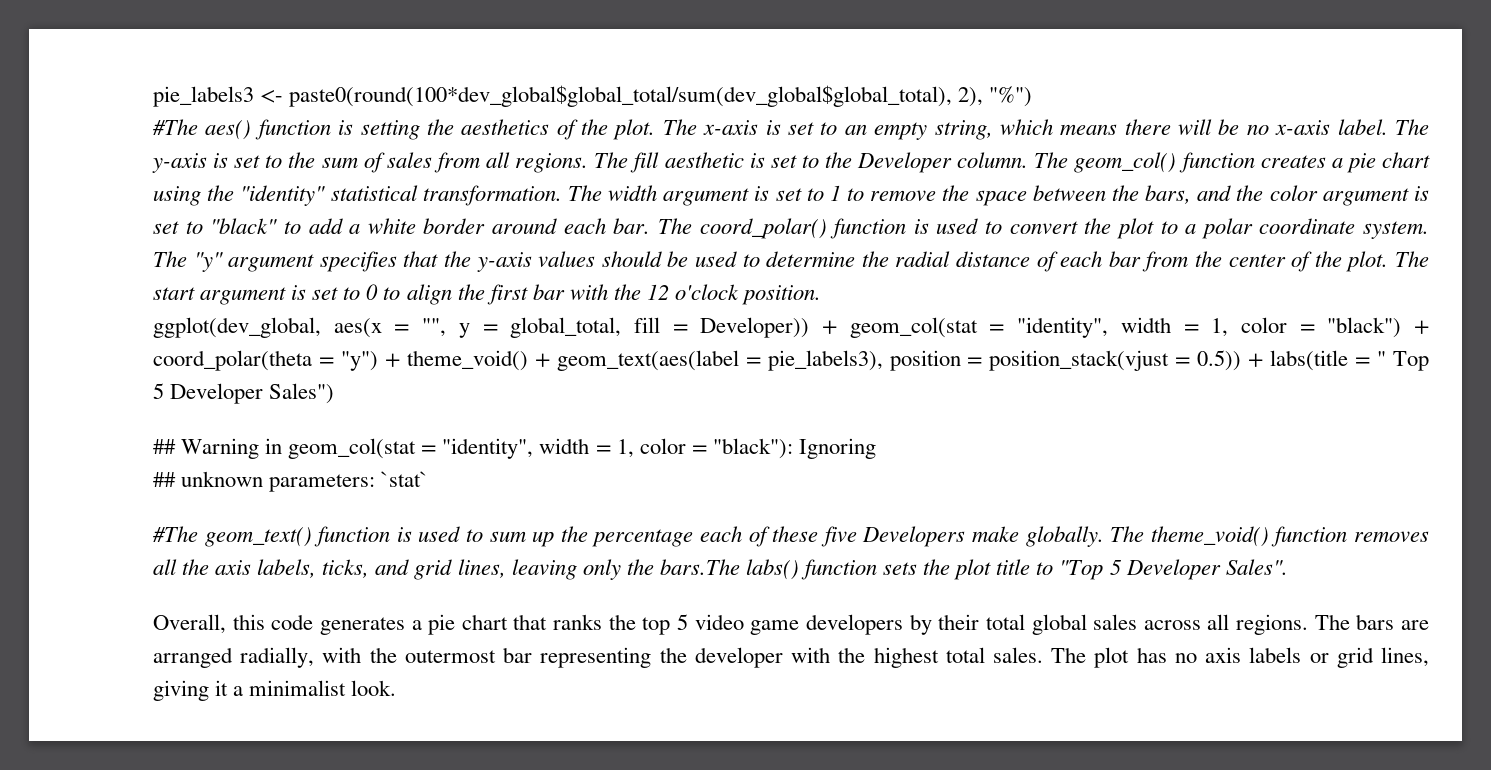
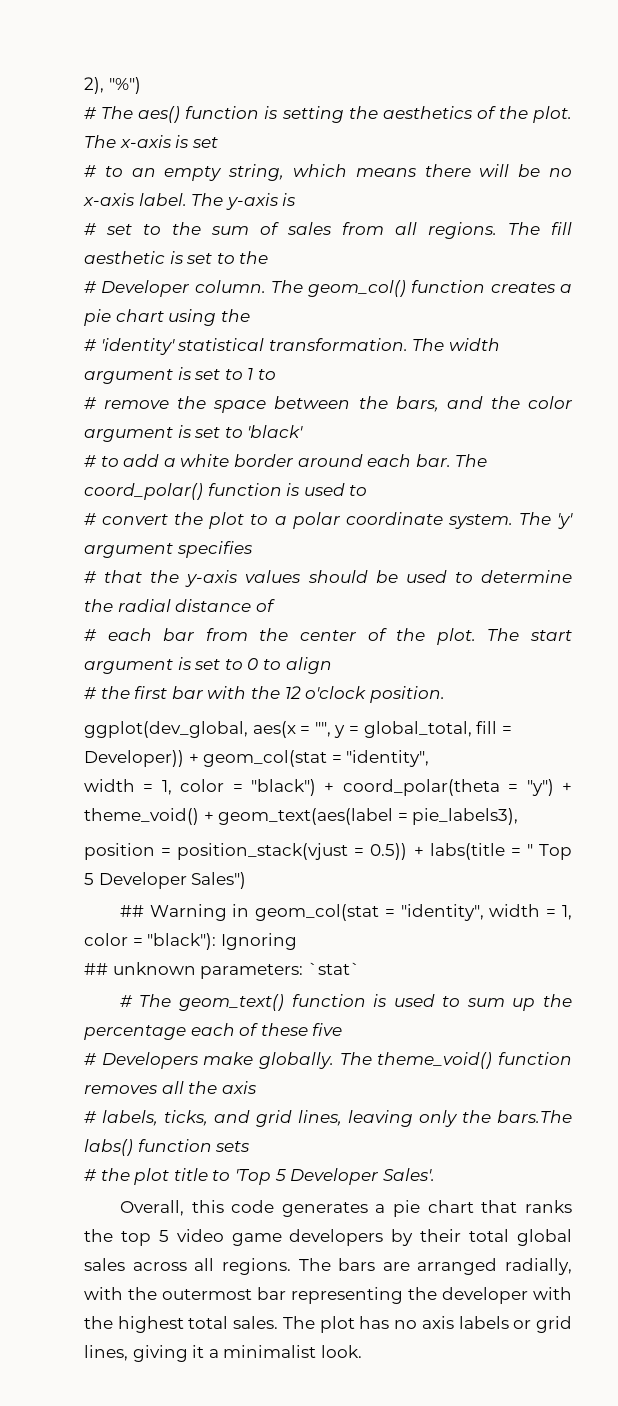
- pie_labels3 <- paste0(round(100*dev_global$global_total/sum(dev_global$global_total), 2), "%")
+ 2), "%")
- #The aes() function is setting the aesthetics of the plot.
+ # The aes() function is setting the aesthetics of the plot.
- The x-axis is set to an empty string, which means there will be no x-axis label.
+ The x-axis is set
+ # to an empty string, which means there will be no x-axis label.
- The y-axis is set to the sum of sales from all regions.
+ The y-axis is
+ # set to the sum of sales from all regions.
- The fill aesthetic is set to the Developer column.
+ The fill aesthetic is set to the
+ # Developer column.
- The geom_col() function creates a pie chart using the "identity" statistical transformation.
+ The geom_col() function creates a pie chart using the
+ # 'identity' statistical transformation.
- The width argument is set to 1 to remove the space between the bars, and the color argument is set to "black" to add a white border around each bar.
+ The width argument is set to 1 to
+ # remove the space between the bars, and the color argument is set to 'black'
+ # to add a white border around each bar.
- The coord_polar() function is used to convert the plot to a polar coordinate system.
+ The coord_polar() function is used to
+ # convert the plot to a polar coordinate system.
- The "y" argument specifies that the y-axis values should be used to determine the radial distance of each bar from the center of the plot.
+ The 'y' argument specifies
+ # that the y-axis values should be used to determine the radial distance of
+ # each bar from the center of the plot.
- The start argument is set to 0 to align the first bar with the 12 o'clock position.
+ The start argument is set to 0 to align
+ # the first bar with the 12 o'clock position.
- ggplot(dev_global, aes(x = "", y = global_total, fill = Developer)) + geom_col(stat = "identity", width = 1, color = "black") + coord_polar(theta = "y") + theme_void() + geom_text(aes(label = pie_labels3), position = position_stack(vjust = 0.5)) + labs(title = " Top 5 Developer Sales")
+ ggplot(dev_global, aes(x = "", y = global_total, fill = Developer)) + geom_col(stat = "identity",
+ width = 1, color = "black") + coord_polar(theta = "y") + theme_void() + geom_text(aes(label = pie_labels3),
+ position = position_stack(vjust = 0.5)) + labs(title = " Top 5 Developer Sales")
- #The geom_text() function is used to sum up the percentage each of these five Developers make globally.
+ # The geom_text() function is used to sum up the percentage each of these five
+ # Developers make globally.
- The theme_void() function removes all the axis labels, ticks, and grid lines, leaving only the bars.The labs() function sets the plot title to "Top 5 Developer Sales".
+ The theme_void() function removes all the axis
+ # labels, ticks, and grid lines, leaving only the bars.The labs() function sets
+ # the plot title to 'Top 5 Developer Sales'.

